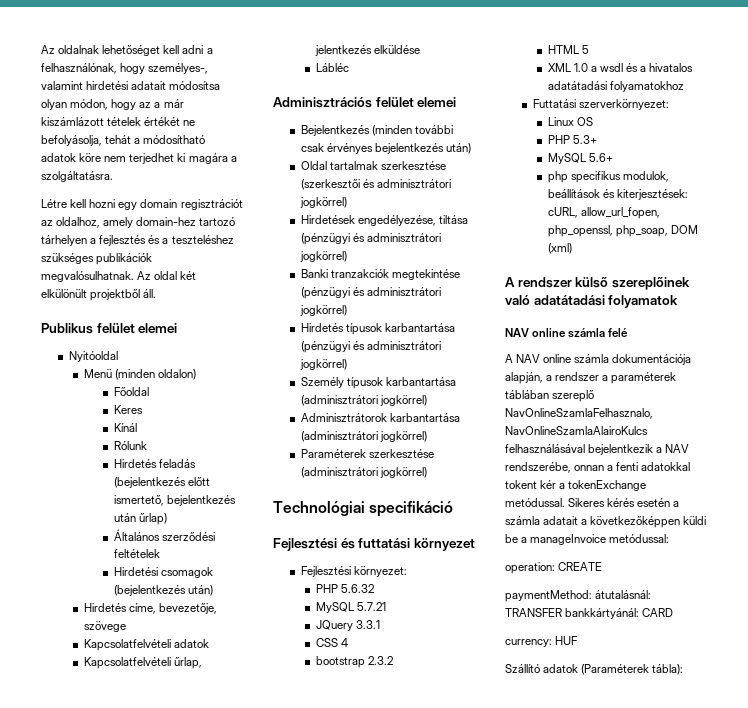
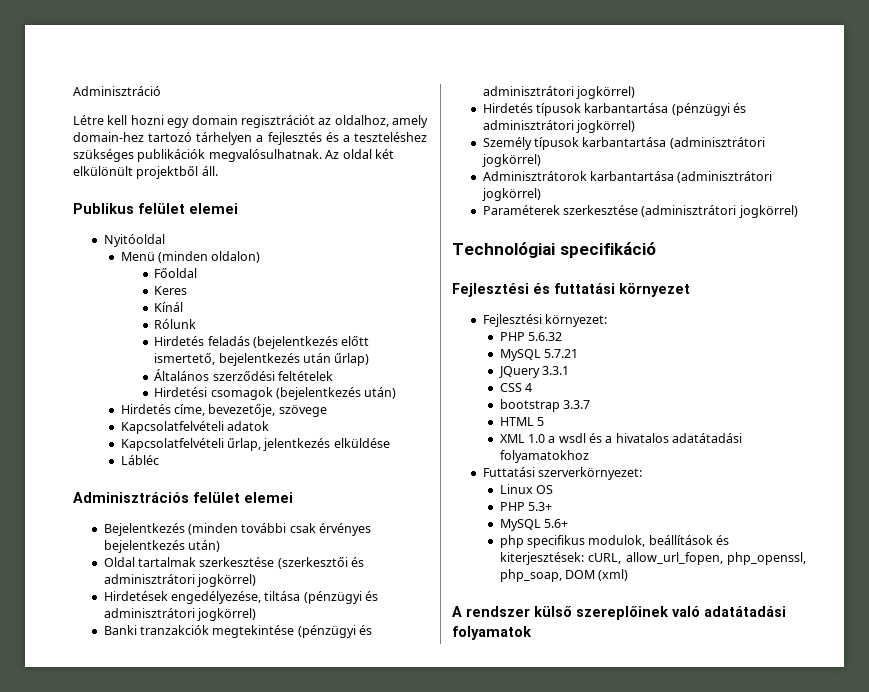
- Az oldalnak lehetőséget kell adni a felhasználónak, hogy személyes-, valamint hirdetési adatait módosítsa olyan módon, hogy az a már kiszámlázott tételek értékét ne befolyásolja, tehát a módosítható adatok köre nem terjedhet ki magára a szolgáltatásra.
+ Adminisztráció
- bootstrap 2.3.2
+ bootstrap 3.3.7
- NAV online számla felé
- A NAV online számla dokumentációja alapján, a rendszer a paraméterek táblában szereplő NavOnlineSzamlaFelhasznalo, NavOnlineSzamlaAlairoKulcs felhasználásával bejelentkezik a NAV rendszerébe, onnan a fenti adatokkal tokent kér a tokenExchange metódussal. Sikeres kérés esetén a számla adatait a következőképpen küldi be a manageInvoice metódussal:
- operation: CREATE
- paymentMethod: átutalásnál: TRANSFER bankkártyánál: CARD
- currency: HUF
- Szállító adatok (Paraméterek tábla):

